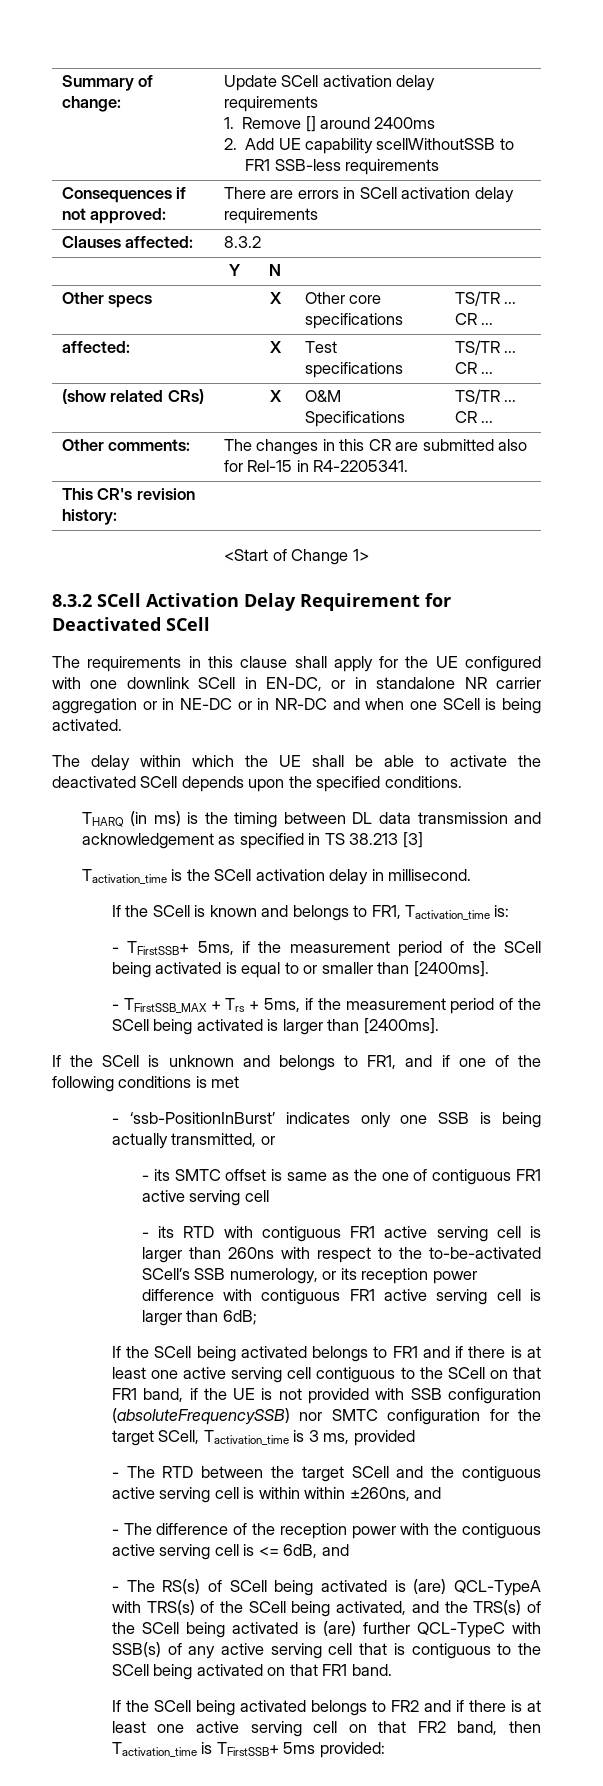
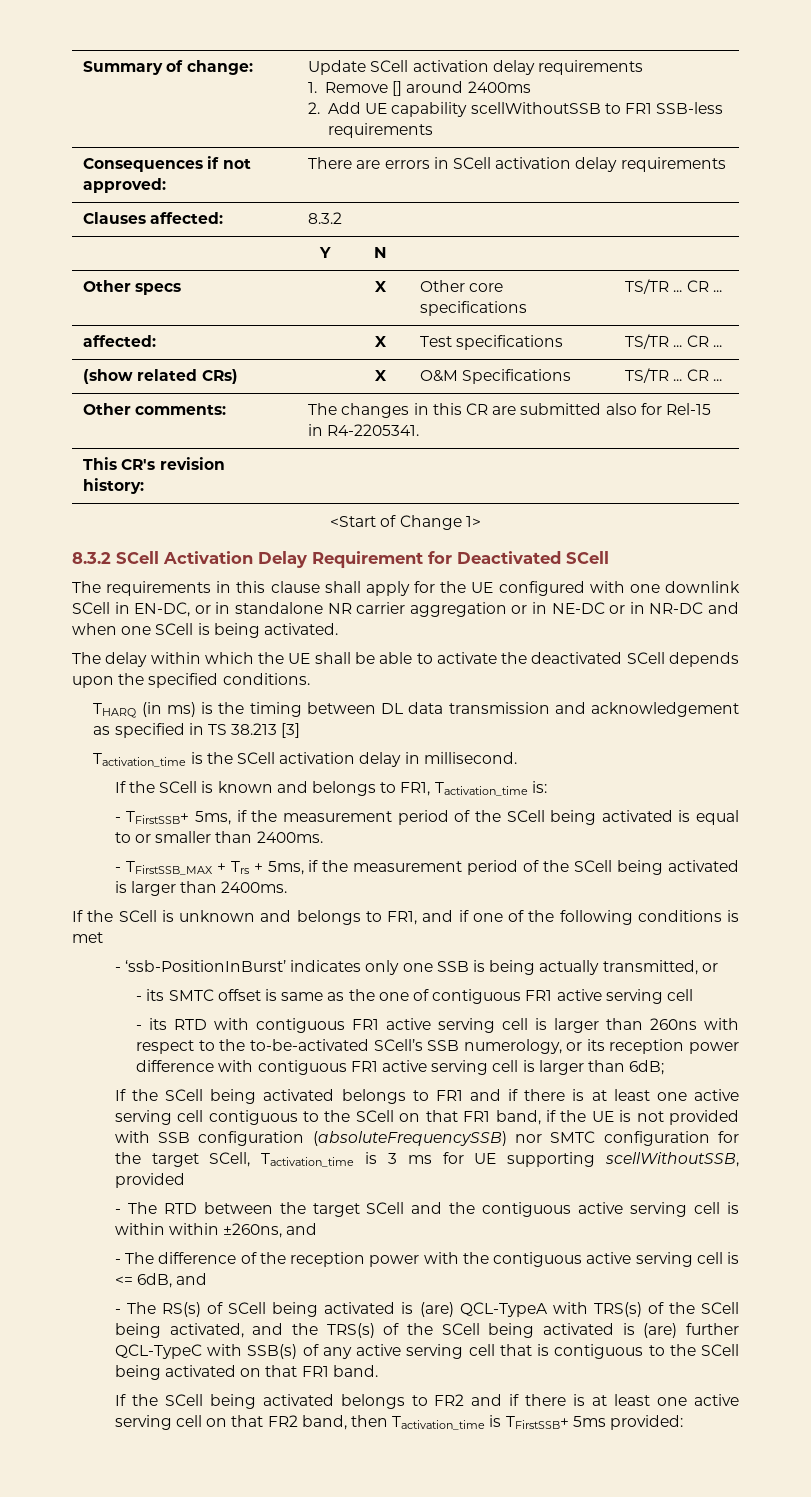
- - TFirstSSB+ 5ms, if the measurement period of the SCell being activated is equal to or smaller than [2400ms].
+ - TFirstSSB+ 5ms, if the measurement period of the SCell being activated is equal to or smaller than 2400ms.
- - TFirstSSB_MAX + Trs + 5ms, if the measurement period of the SCell being activated is larger than [2400ms].
+ - TFirstSSB_MAX + Trs + 5ms, if the measurement period of the SCell being activated is larger than 2400ms.
- If the SCell being activated belongs to FR1 and if there is at least one active serving cell contiguous to the SCell on that FR1 band, if the UE is not provided with SSB configuration (absoluteFrequencySSB) nor SMTC configuration for the target SCell, Tactivation_time is 3 ms, provided
+ If the SCell being activated belongs to FR1 and if there is at least one active serving cell contiguous to the SCell on that FR1 band, if the UE is not provided with SSB configuration (absoluteFrequencySSB) nor SMTC configuration for the target SCell, Tactivation_time is 3 ms for UE supporting scellWithoutSSB, provided

